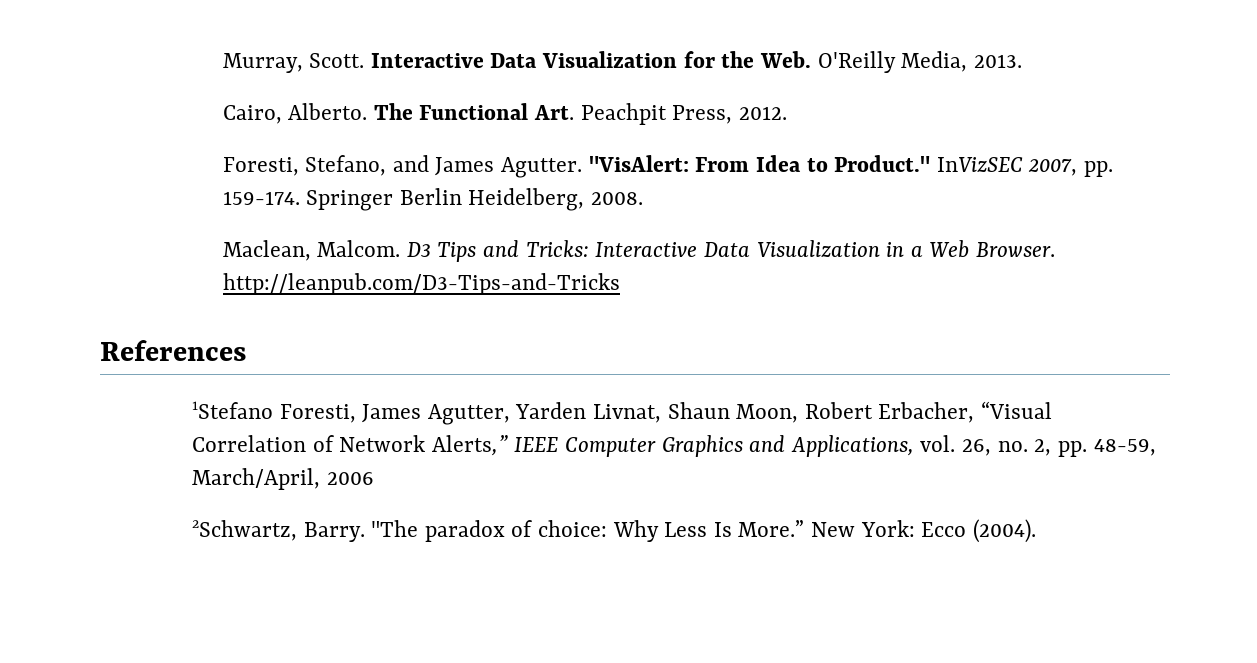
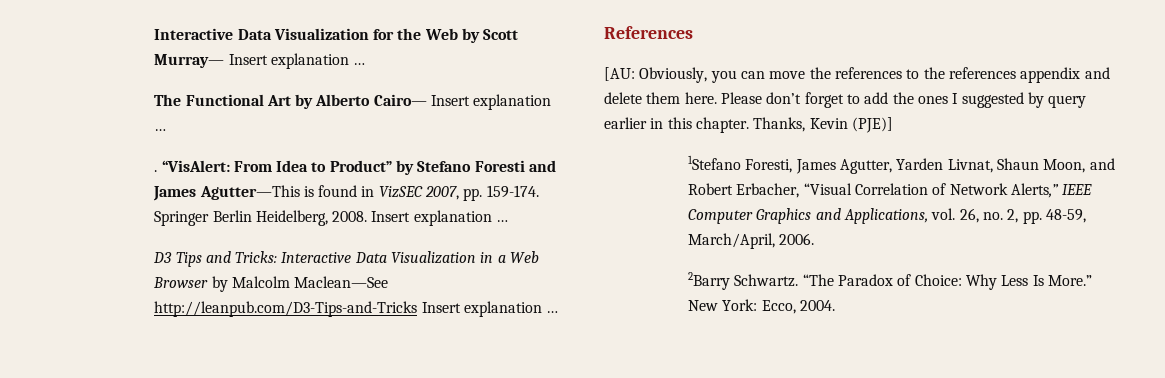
- Murray, Scott. Interactive Data Visualization for the Web. O'Reilly Media, 2013.
- Cairo, Alberto. The Functional Art. Peachpit Press, 2012.
- Foresti, Stefano, and James Agutter. "VisAlert: From Idea to Product." InVizSEC 2007, pp. 159-174.
+ Interactive Data Visualization for the Web by Scott Murray— Insert explanation …
+ The Functional Art by Alberto Cairo— Insert explanation …
+ . “VisAlert: From Idea to Product” by Stefano Foresti and James Agutter—This is found in VizSEC 2007, pp. 159-174.
- Springer Berlin Heidelberg, 2008.
- Maclean, Malcom. D3 Tips and Tricks: Interactive Data Visualization in a Web Browser. http://leanpub.com/D3-Tips-and-Tricks
+ Springer Berlin Heidelberg, 2008. Insert explanation …
+ D3 Tips and Tricks: Interactive Data Visualization in a Web Browser by Malcolm Maclean—See http://leanpub.com/D3-Tips-and-Tricks Insert explanation …
  References
+ [AU: Obviously, you can move the references to the references appendix and delete them here. Please don’t forget to add the ones I suggested by query earlier in this chapter. Thanks, Kevin (PJE)]
- 1Stefano Foresti, James Agutter, Yarden Livnat, Shaun Moon, Robert Erbacher, “Visual Correlation of Network Alerts,” IEEE Computer Graphics and Applications, vol. 26, no. 2, pp. 48-59, March/April, 2006
- 2Schwartz, Barry. "The paradox of choice: Why Less Is More.”
+ 1Stefano Foresti, James Agutter, Yarden Livnat, Shaun Moon, and Robert Erbacher, “Visual Correlation of Network Alerts,” IEEE Computer Graphics and Applications, vol. 26, no. 2, pp. 48-59, March/April, 2006.
+ 2Barry Schwartz. “The Paradox of Choice: Why Less Is More.”
- New York: Ecco (2004).
+ New York: Ecco, 2004.

